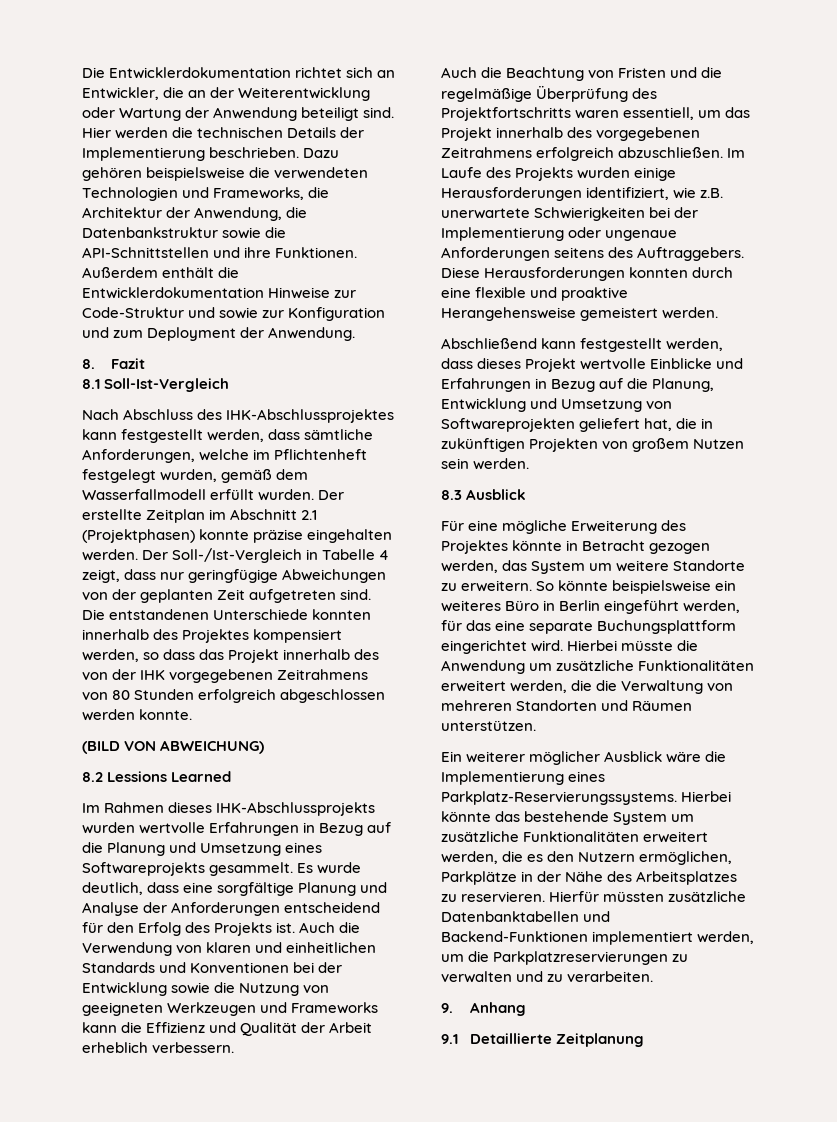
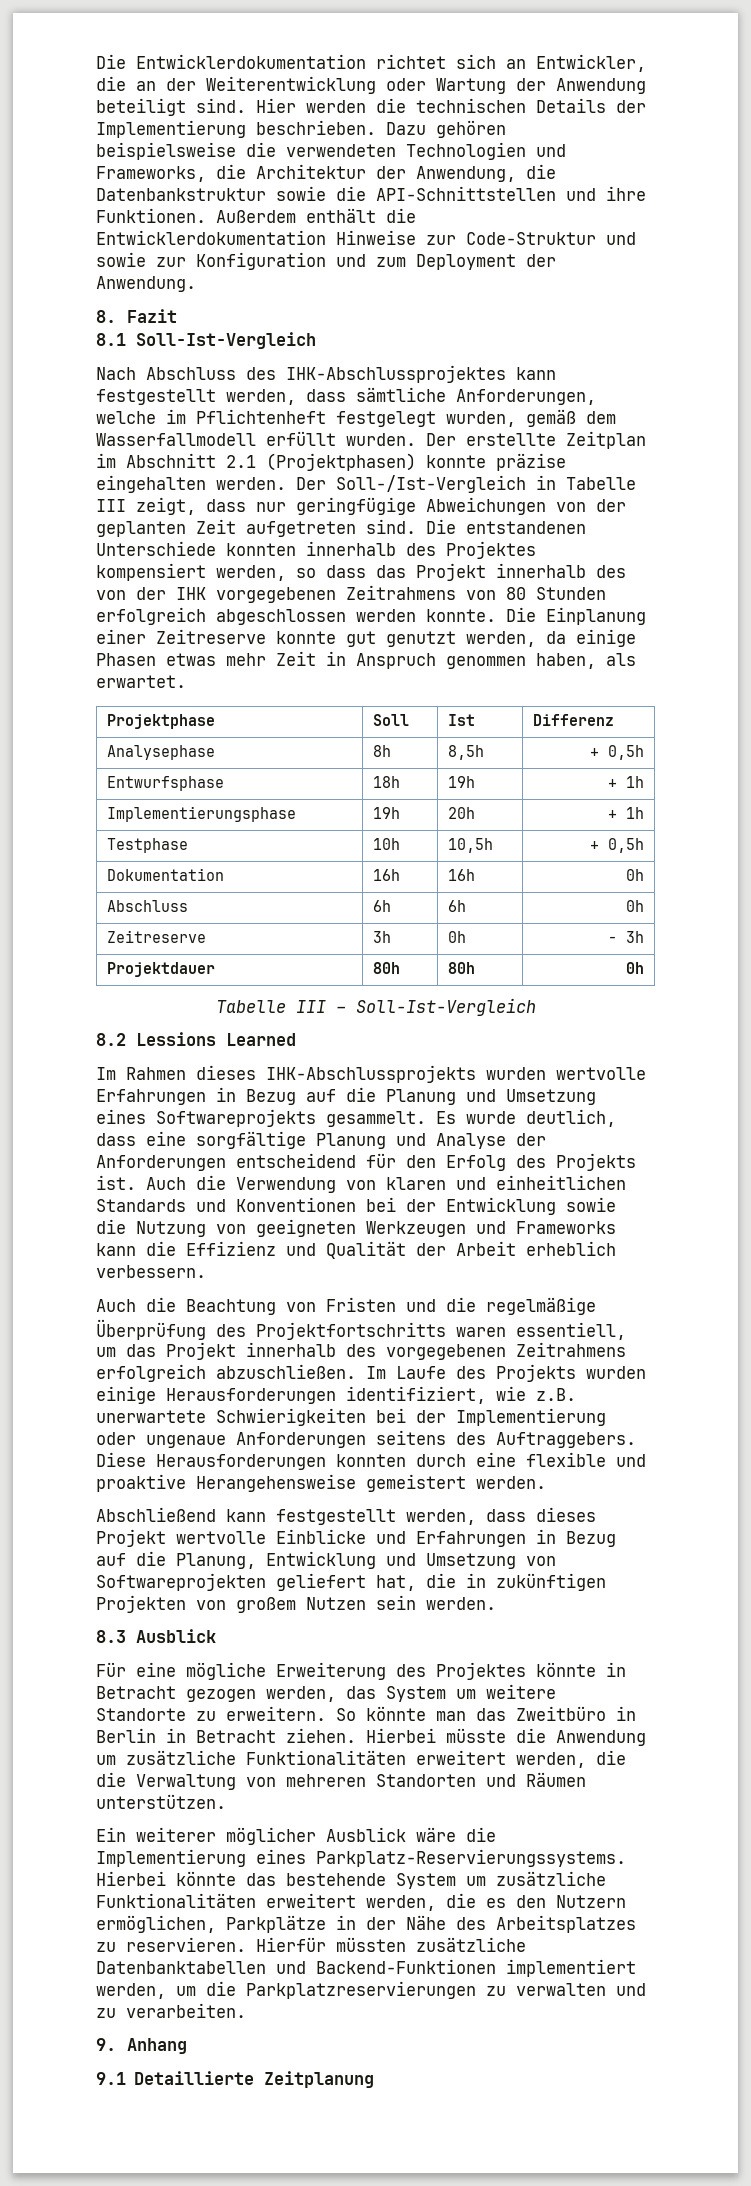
- Der Soll-/Ist-Vergleich in Tabelle 4 zeigt, dass nur geringfügige Abweichungen von der geplanten Zeit aufgetreten sind.
+ Der Soll-/Ist-Vergleich in Tabelle III zeigt, dass nur geringfügige Abweichungen von der geplanten Zeit aufgetreten sind.
- Die entstandenen Unterschiede konnten innerhalb des Projektes kompensiert werden, so dass das Projekt innerhalb des von der IHK vorgegebenen Zeitrahmens von 80 Stunden erfolgreich abgeschlossen werden konnte.
- (BILD VON ABWEICHUNG)
+ Die entstandenen Unterschiede konnten innerhalb des Projektes kompensiert werden, so dass das Projekt innerhalb des von der IHK vorgegebenen Zeitrahmens von 80 Stunden erfolgreich abgeschlossen werden konnte. Die Einplanung einer Zeitreserve konnte gut genutzt werden, da einige Phasen etwas mehr Zeit in Anspruch genommen haben, als erwartet.
+ Projektphase | Soll | Ist | Differenz
+ Analysephase | 8h | 8,5h | + 0,5h
+ Entwurfsphase | 18h | 19h | + 1h
+ Implementierungsphase | 19h | 20h | + 1h
+ Testphase | 10h | 10,5h | + 0,5h
+ Dokumentation | 16h | 16h | 0h
+ Abschluss | 6h | 6h | 0h
+ Zeitreserve | 3h | 0h | - 3h
+ Projektdauer | 80h | 80h | 0h
+ Tabelle III – Soll-Ist-Vergleich
- So könnte beispielsweise ein weiteres Büro in Berlin eingeführt werden, für das eine separate Buchungsplattform eingerichtet wird.
+ So könnte man das Zweitbüro in Berlin in Betracht ziehen.

